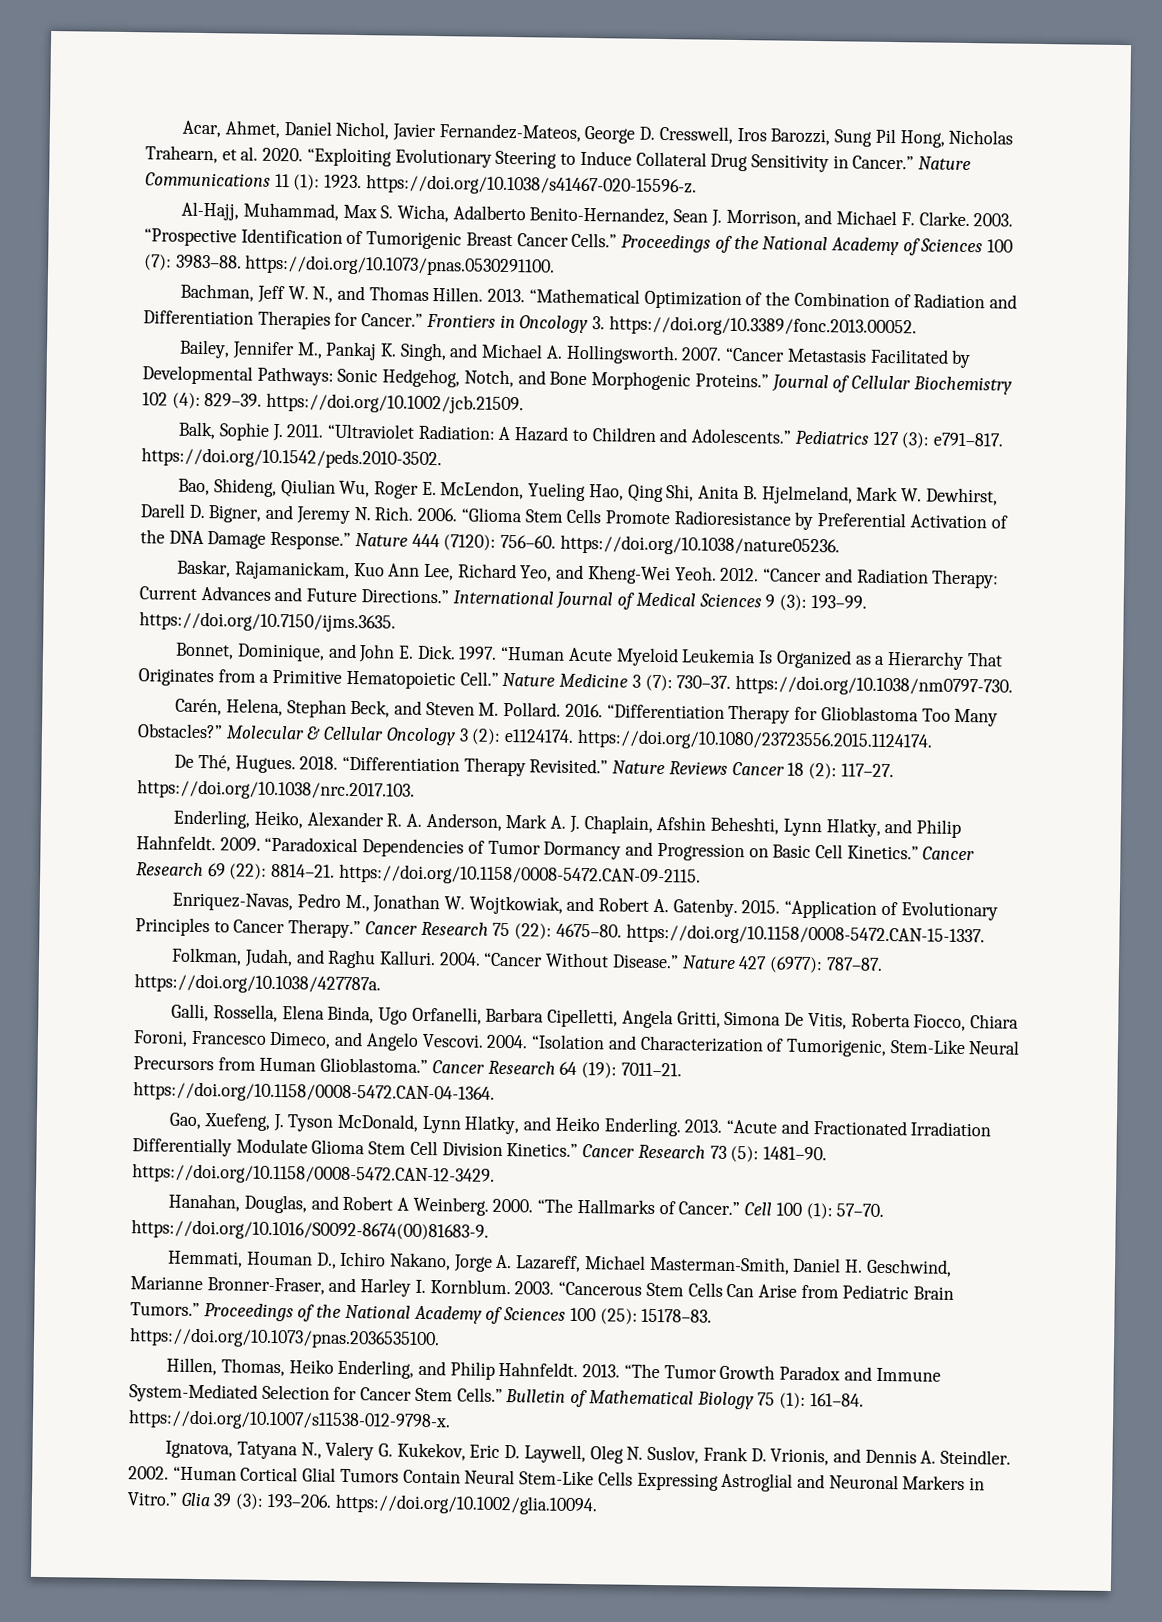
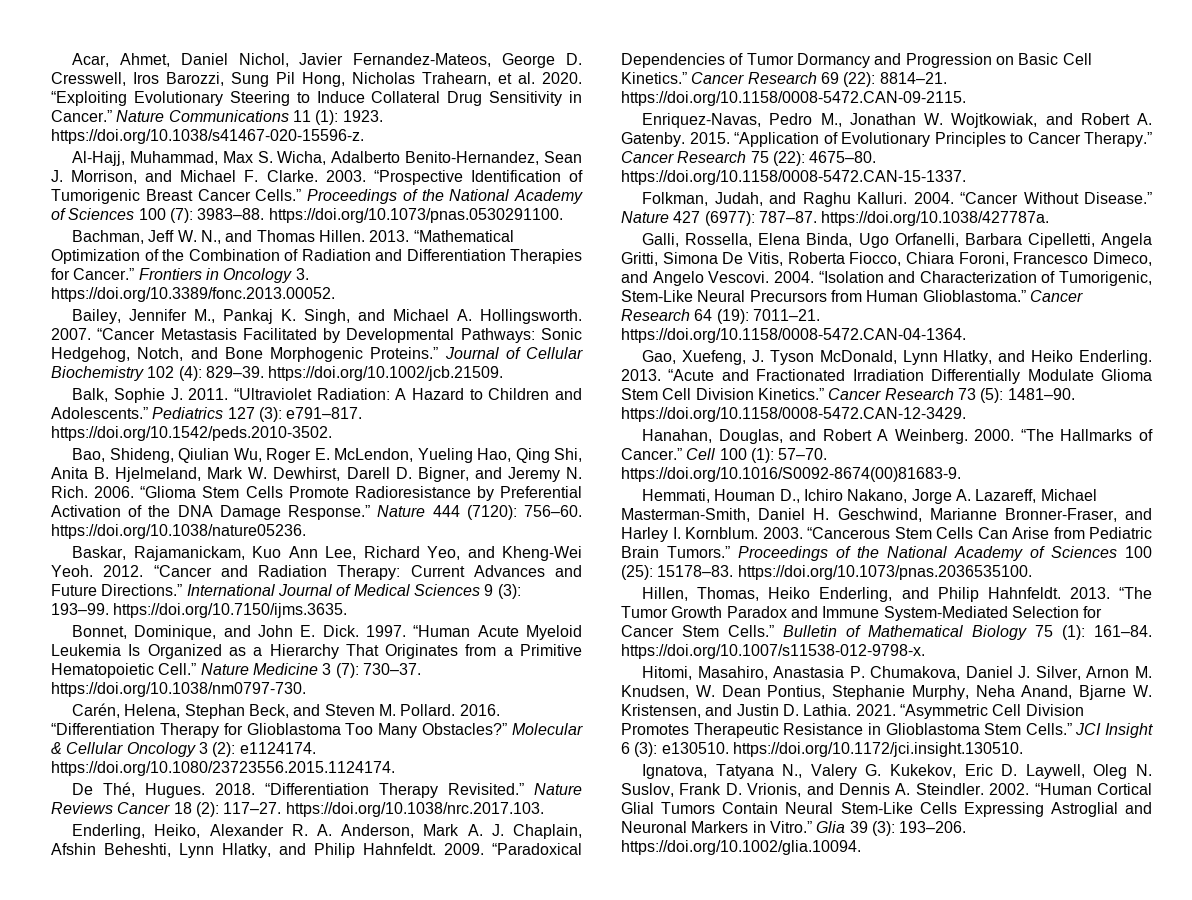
+ Hitomi, Masahiro, Anastasia P. Chumakova, Daniel J. Silver, Arnon M. Knudsen, W. Dean Pontius, Stephanie Murphy, Neha Anand, Bjarne W. Kristensen, and Justin D. Lathia. 2021. “Asymmetric Cell Division Promotes Therapeutic Resistance in Glioblastoma Stem Cells.” JCI Insight 6 (3): e130510. https://doi.org/10.1172/jci.insight.130510.

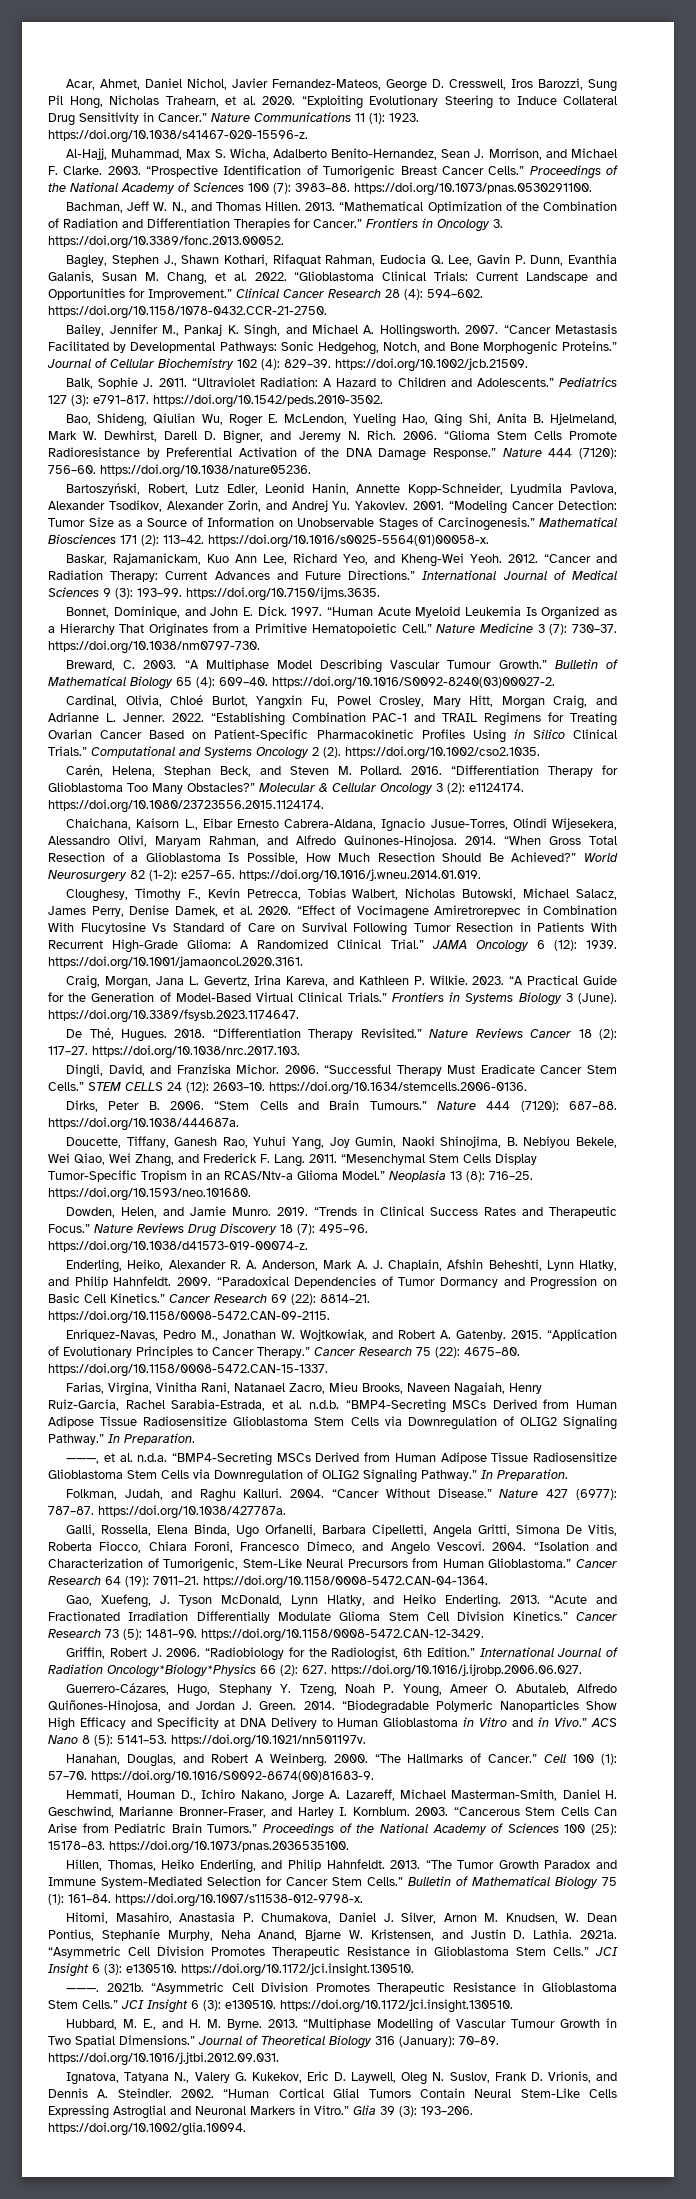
+ Bagley, Stephen J., Shawn Kothari, Rifaquat Rahman, Eudocia Q. Lee, Gavin P. Dunn, Evanthia Galanis, Susan M. Chang, et al. 2022. “Glioblastoma Clinical Trials: Current Landscape and Opportunities for Improvement.” Clinical Cancer Research 28 (4): 594–602. https://doi.org/10.1158/1078-0432.CCR-21-2750.
+ Bartoszyński, Robert, Lutz Edler, Leonid Hanin, Annette Kopp-Schneider, Lyudmila Pavlova, Alexander Tsodikov, Alexander Zorin, and Andrej Yu. Yakovlev. 2001. “Modeling Cancer Detection: Tumor Size as a Source of Information on Unobservable Stages of Carcinogenesis.” Mathematical Biosciences 171 (2): 113–42. https://doi.org/10.1016/s0025-5564(01)00058-x.
+ Breward, C. 2003. “A Multiphase Model Describing Vascular Tumour Growth.” Bulletin of Mathematical Biology 65 (4): 609–40. https://doi.org/10.1016/S0092-8240(03)00027-2.
+ Cardinal, Olivia, Chloé Burlot, Yangxin Fu, Powel Crosley, Mary Hitt, Morgan Craig, and Adrianne L. Jenner. 2022. “Establishing Combination PAC-1 and TRAIL Regimens for Treating Ovarian Cancer Based on Patient-Specific Pharmacokinetic Profiles Using in Silico Clinical Trials.” Computational and Systems Oncology 2 (2). https://doi.org/10.1002/cso2.1035.
+ Chaichana, Kaisorn L., Eibar Ernesto Cabrera-Aldana, Ignacio Jusue-Torres, Olindi Wijesekera, Alessandro Olivi, Maryam Rahman, and Alfredo Quinones-Hinojosa. 2014. “When Gross Total Resection of a Glioblastoma Is Possible, How Much Resection Should Be Achieved?” World Neurosurgery 82 (1-2): e257–65. https://doi.org/10.1016/j.wneu.2014.01.019.
+ Cloughesy, Timothy F., Kevin Petrecca, Tobias Walbert, Nicholas Butowski, Michael Salacz, James Perry, Denise Damek, et al. 2020. “Effect of Vocimagene Amiretrorepvec in Combination With Flucytosine Vs Standard of Care on Survival Following Tumor Resection in Patients With Recurrent High-Grade Glioma: A Randomized Clinical Trial.” JAMA Oncology 6 (12): 1939. https://doi.org/10.1001/jamaoncol.2020.3161.
+ Craig, Morgan, Jana L. Gevertz, Irina Kareva, and Kathleen P. Wilkie. 2023. “A Practical Guide for the Generation of Model-Based Virtual Clinical Trials.” Frontiers in Systems Biology 3 (June). https://doi.org/10.3389/fsysb.2023.1174647.
+ Dingli, David, and Franziska Michor. 2006. “Successful Therapy Must Eradicate Cancer Stem Cells.” STEM CELLS 24 (12): 2603–10. https://doi.org/10.1634/stemcells.2006-0136.
+ Dirks, Peter B. 2006. “Stem Cells and Brain Tumours.” Nature 444 (7120): 687–88. https://doi.org/10.1038/444687a.
+ Doucette, Tiffany, Ganesh Rao, Yuhui Yang, Joy Gumin, Naoki Shinojima, B. Nebiyou Bekele, Wei Qiao, Wei Zhang, and Frederick F. Lang. 2011. “Mesenchymal Stem Cells Display Tumor-Specific Tropism in an RCAS/Ntv-a Glioma Model.” Neoplasia 13 (8): 716–25. https://doi.org/10.1593/neo.101680.
+ Dowden, Helen, and Jamie Munro. 2019. “Trends in Clinical Success Rates and Therapeutic Focus.” Nature Reviews Drug Discovery 18 (7): 495–96. https://doi.org/10.1038/d41573-019-00074-z.
+ Farias, Virgina, Vinitha Rani, Natanael Zacro, Mieu Brooks, Naveen Nagaiah, Henry Ruiz-Garcia, Rachel Sarabia-Estrada, et al. n.d.b. “BMP4-Secreting MSCs Derived from Human Adipose Tissue Radiosensitize Glioblastoma Stem Cells via Downregulation of OLIG2 Signaling Pathway.” In Preparation.
+ ———, et al. n.d.a. “BMP4-Secreting MSCs Derived from Human Adipose Tissue Radiosensitize Glioblastoma Stem Cells via Downregulation of OLIG2 Signaling Pathway.” In Preparation.
+ Griffin, Robert J. 2006. “Radiobiology for the Radiologist, 6th Edition.” International Journal of Radiation Oncology*Biology*Physics 66 (2): 627. https://doi.org/10.1016/j.ijrobp.2006.06.027.
+ Guerrero-Cázares, Hugo, Stephany Y. Tzeng, Noah P. Young, Ameer O. Abutaleb, Alfredo Quiñones-Hinojosa, and Jordan J. Green. 2014. “Biodegradable Polymeric Nanoparticles Show High Efficacy and Specificity at DNA Delivery to Human Glioblastoma in Vitro and in Vivo.” ACS Nano 8 (5): 5141–53. https://doi.org/10.1021/nn501197v.
- 2021.
+ 2021a.
+ ———. 2021b. “Asymmetric Cell Division Promotes Therapeutic Resistance in Glioblastoma Stem Cells.” JCI Insight 6 (3): e130510. https://doi.org/10.1172/jci.insight.130510.
+ Hubbard, M. E., and H. M. Byrne. 2013. “Multiphase Modelling of Vascular Tumour Growth in Two Spatial Dimensions.” Journal of Theoretical Biology 316 (January): 70–89. https://doi.org/10.1016/j.jtbi.2012.09.031.

